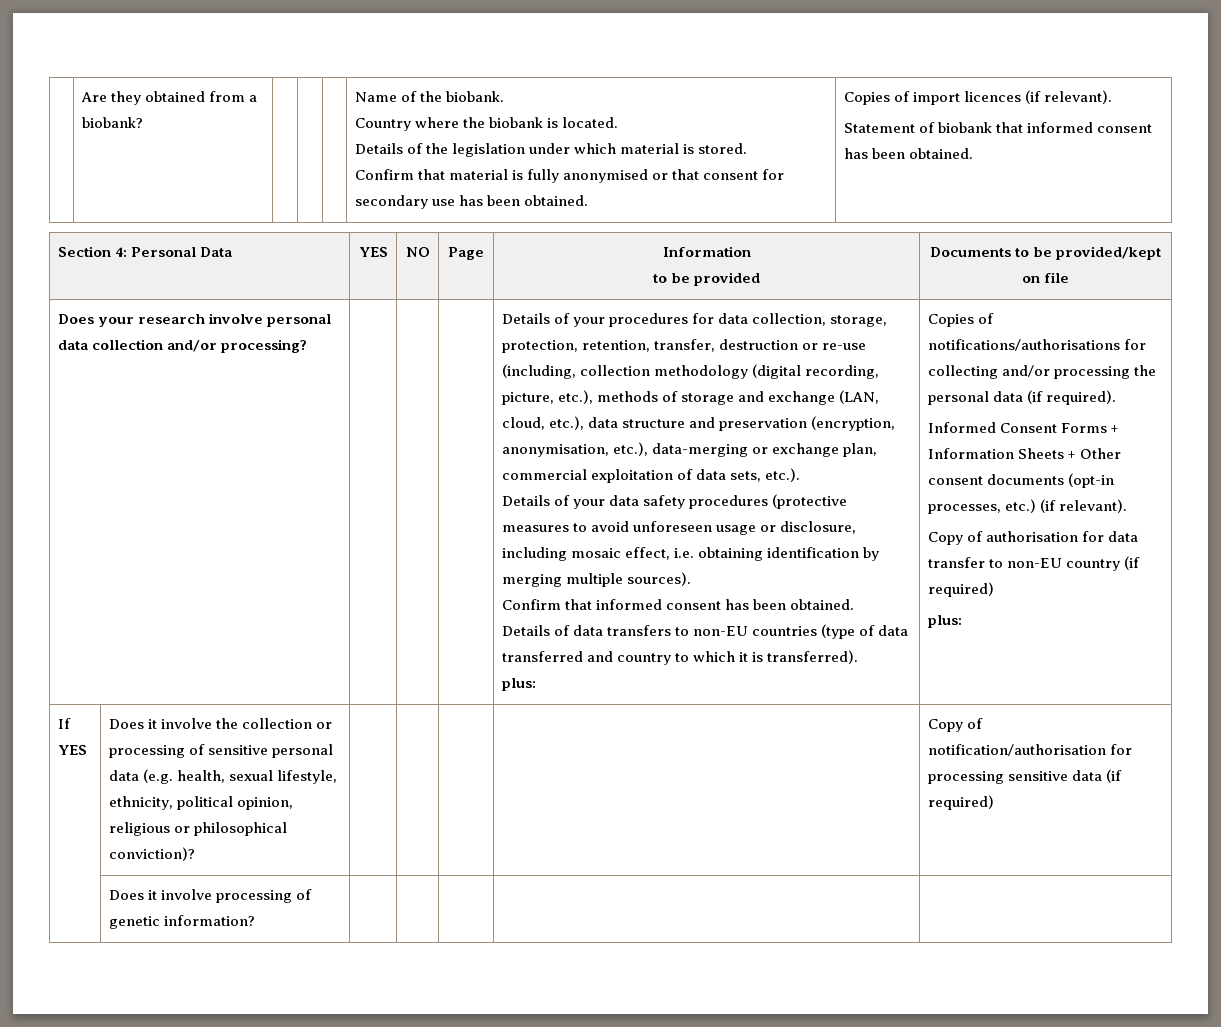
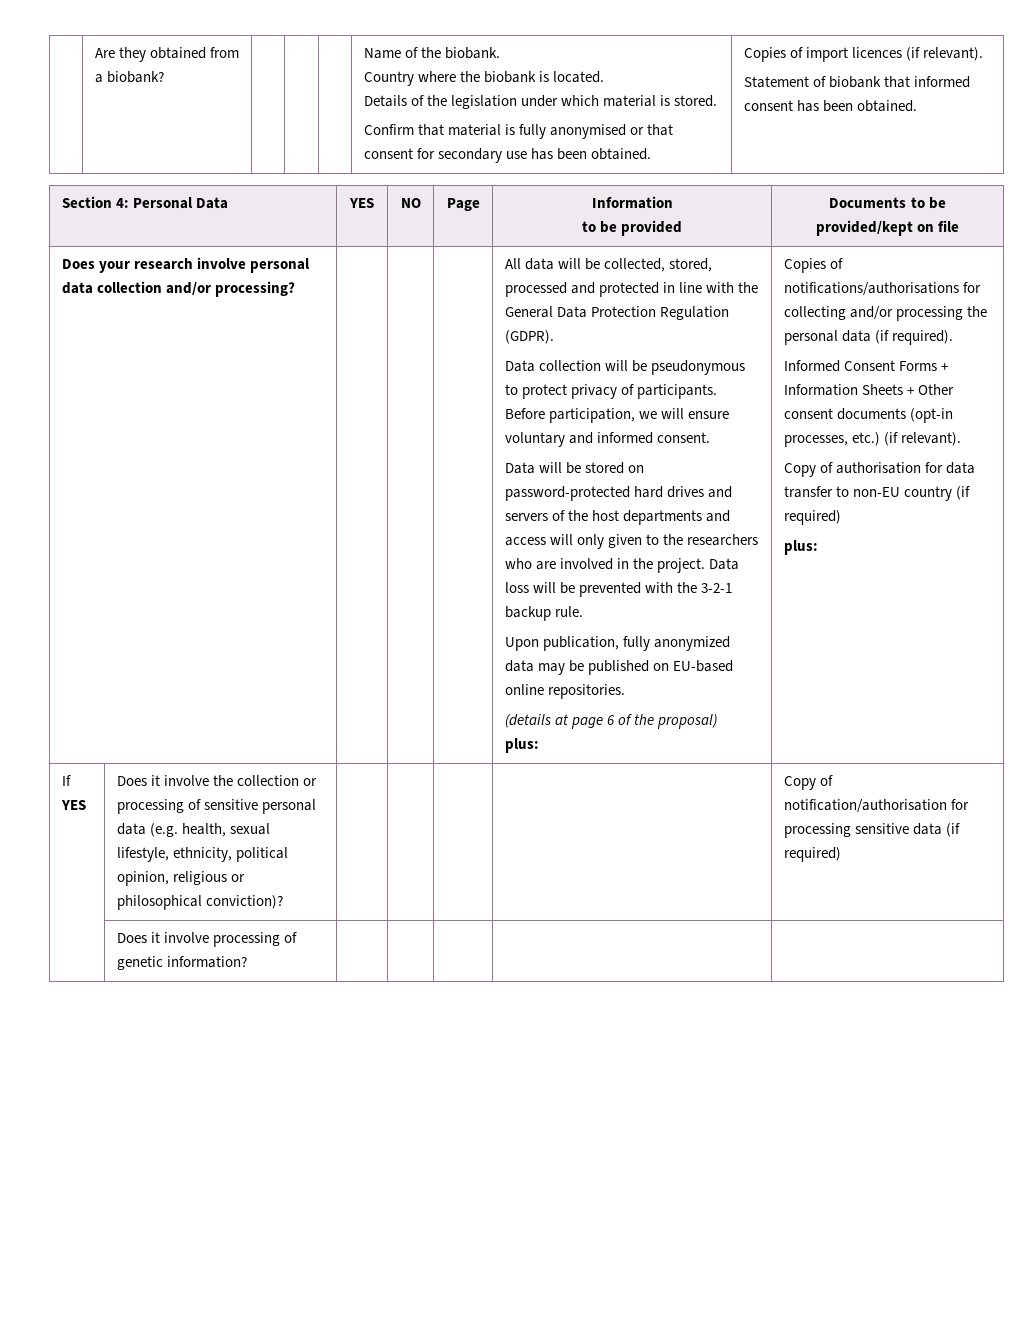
- Details of your procedures for data collection, storage, protection, retention, transfer, destruction or re-use (including, collection methodology (digital recording, picture, etc.), methods of storage and exchange (LAN, cloud, etc.), data structure and preservation (encryption, anonymisation, etc.), data-merging or exchange plan, commercial exploitation of data sets, etc.).
- Details of your data safety procedures (protective measures to avoid unforeseen usage or disclosure, including mosaic effect, i.e. obtaining identification by merging multiple sources).
- Confirm that informed consent has been obtained.
- Details of data transfers to non-EU countries (type of data transferred and country to which it is transferred).
+ All data will be collected, stored, processed and protected in line with the General Data Protection Regulation (GDPR).
+ Data collection will be pseudonymous to protect privacy of participants. Before participation, we will ensure voluntary and informed consent.
+ Data will be stored on password-protected hard drives and servers of the host departments and access will only given to the researchers who are involved in the project. Data loss will be prevented with the 3-2-1 backup rule.
+ Upon publication, fully anonymized data may be published on EU-based online repositories.
+ (details at page 6 of the proposal)

